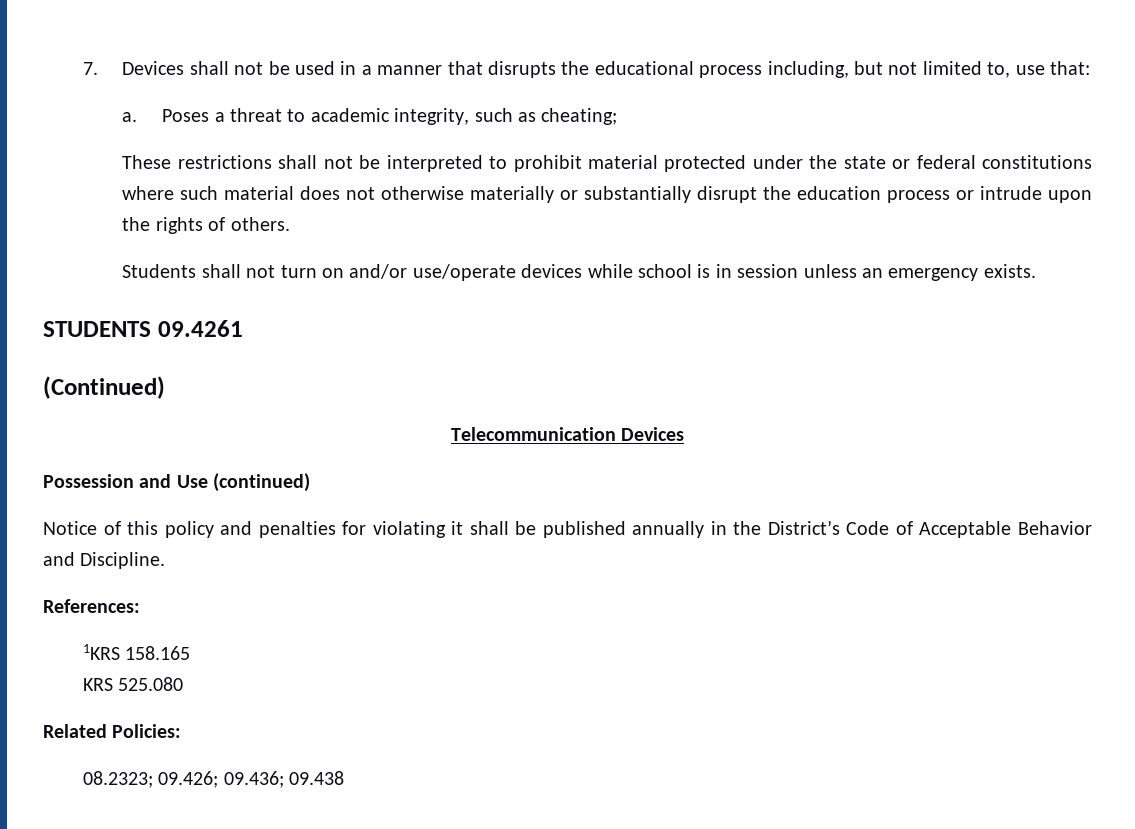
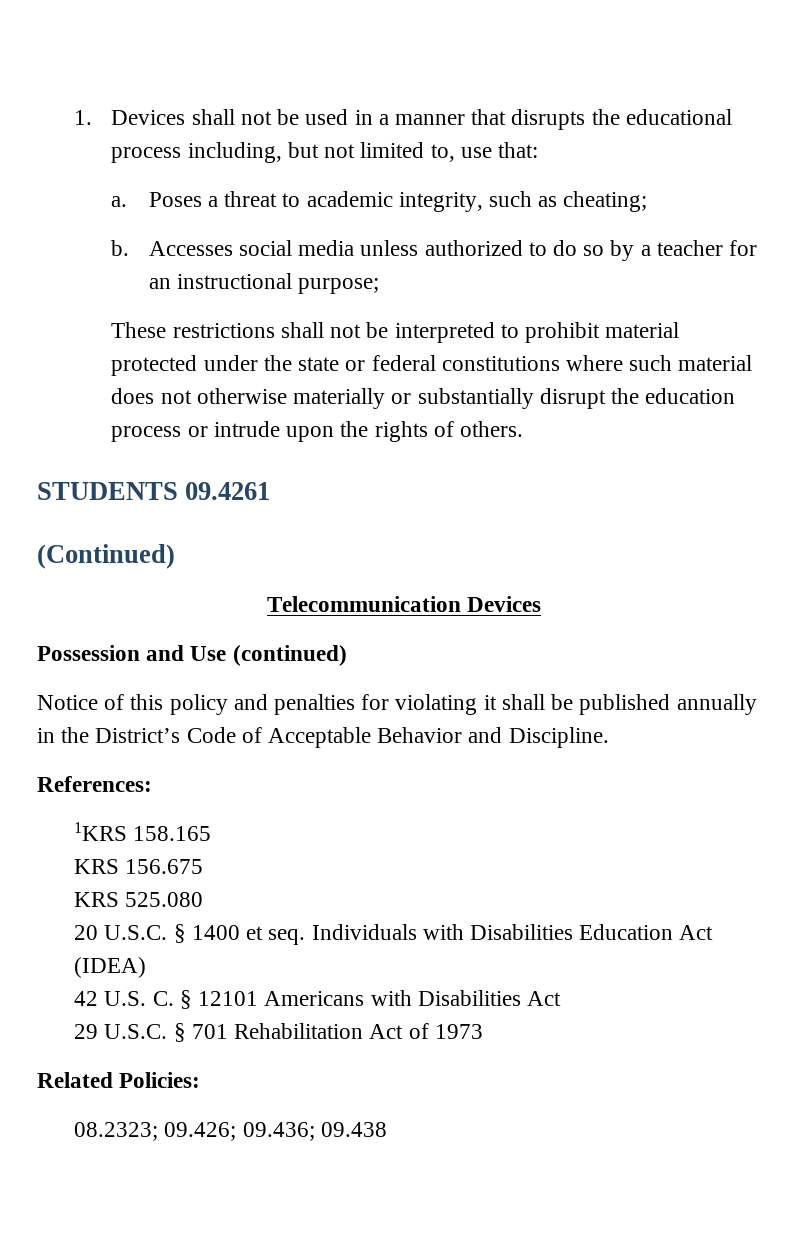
- 7. Devices shall not be used in a manner that disrupts the educational process including, but not limited to, use that:
+ 1. Devices shall not be used in a manner that disrupts the educational process including, but not limited to, use that:
+ b. Accesses social media unless authorized to do so by a teacher for an instructional purpose;
- Students shall not turn on and/or use/operate devices while school is in session unless an emergency exists.
+ KRS 156.675
+ 20 U.S.C. § 1400 et seq. Individuals with Disabilities Education Act (IDEA)
+ 42 U.S. C. § 12101 Americans with Disabilities Act
+ 29 U.S.C. § 701 Rehabilitation Act of 1973

